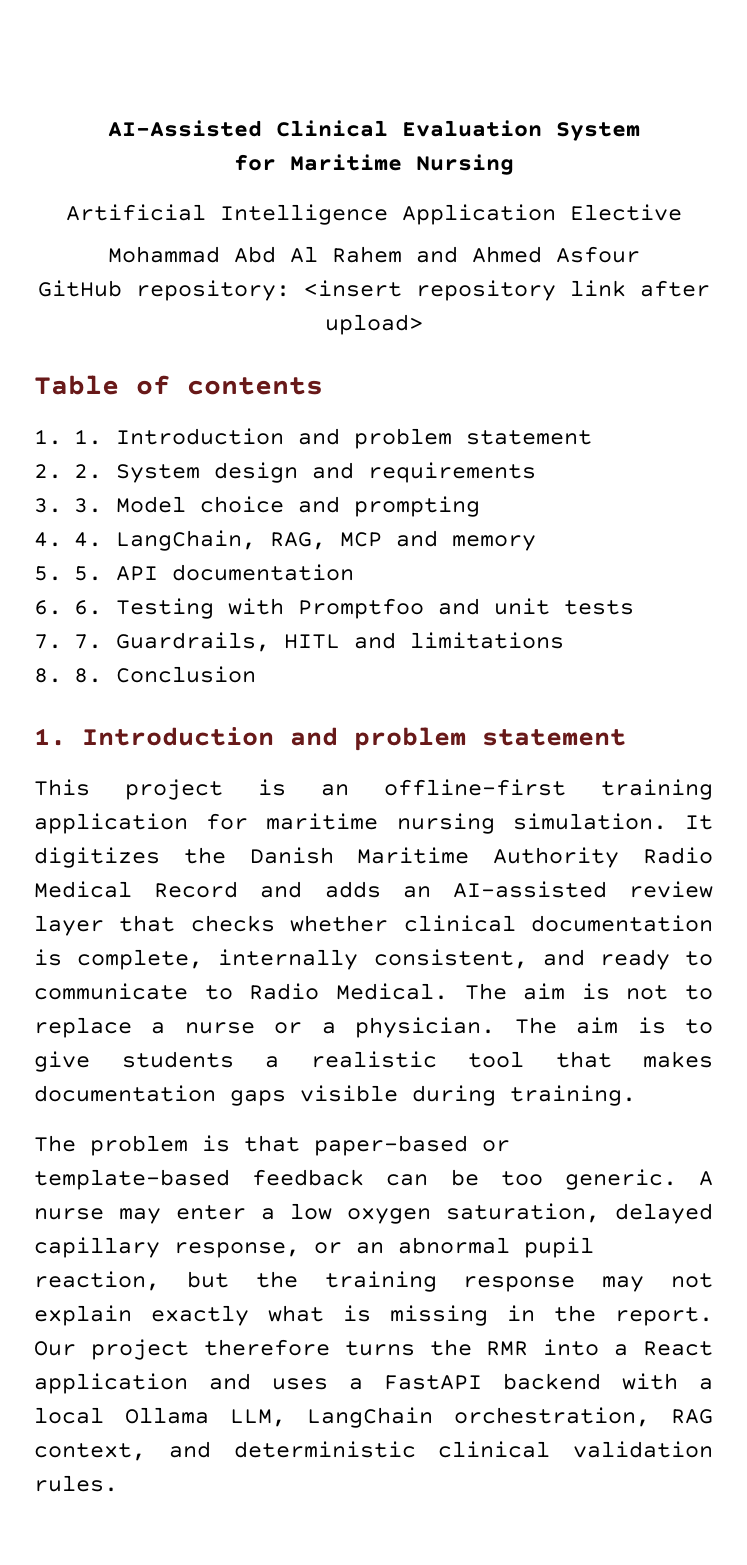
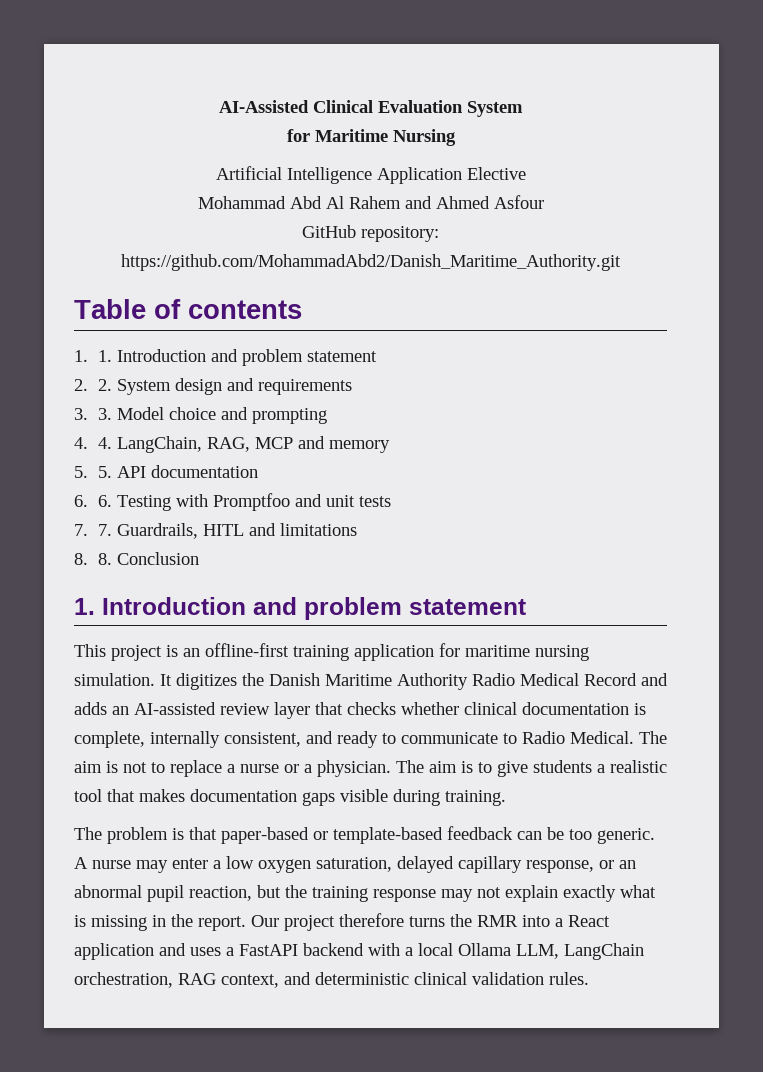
- GitHub repository: <insert repository link after upload>
+ GitHub repository: https://github.com/MohammadAbd2/Danish_Maritime_Authority.git

